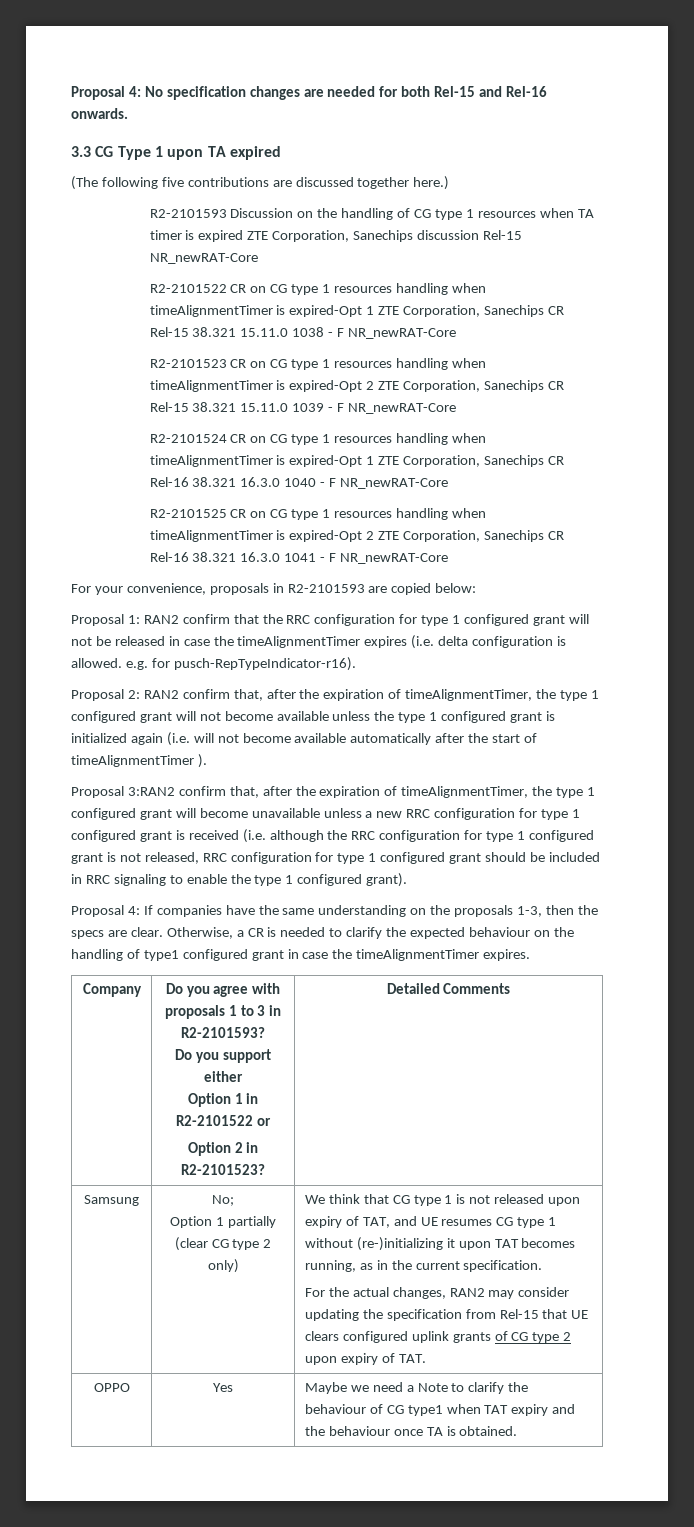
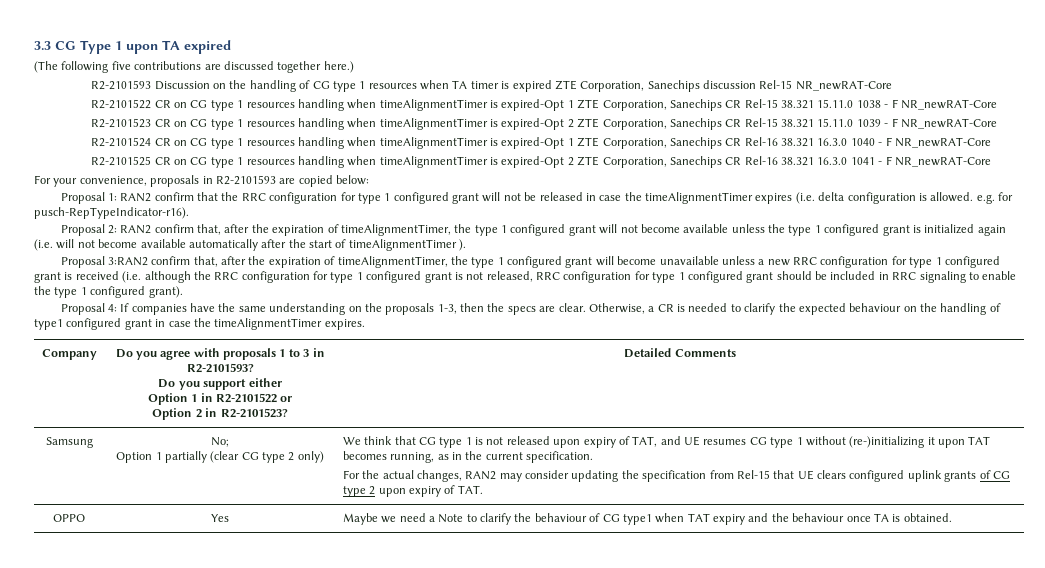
- Proposal 4: No specification changes are needed for both Rel-15 and Rel-16 onwards.

